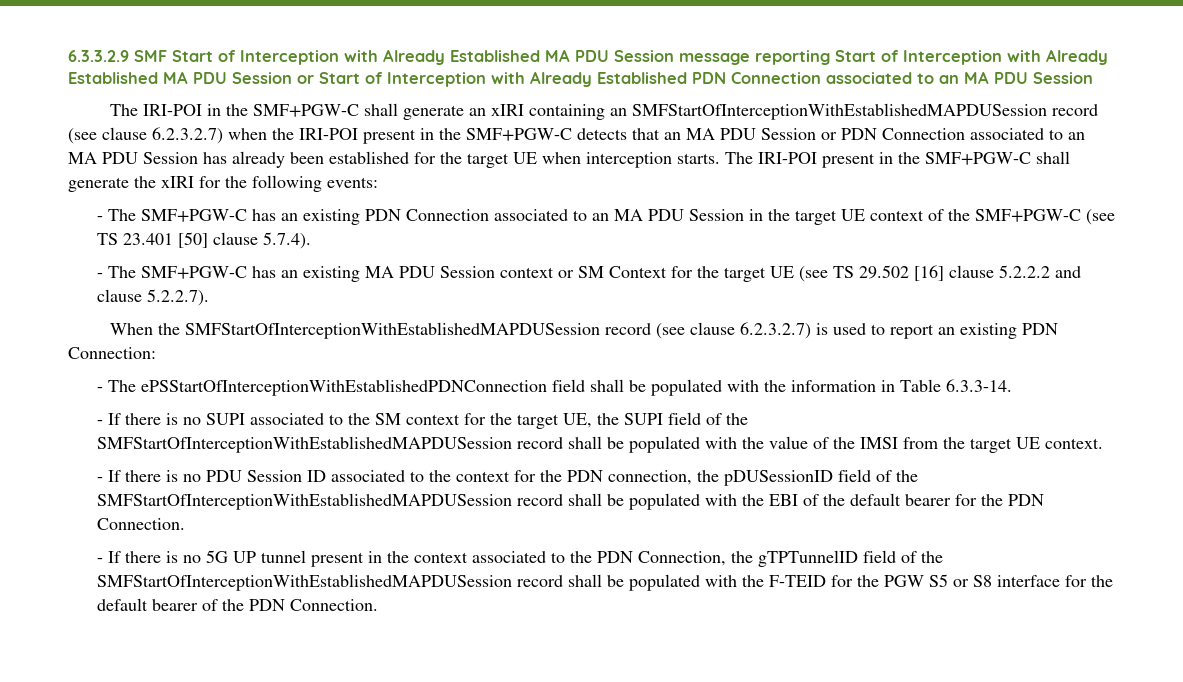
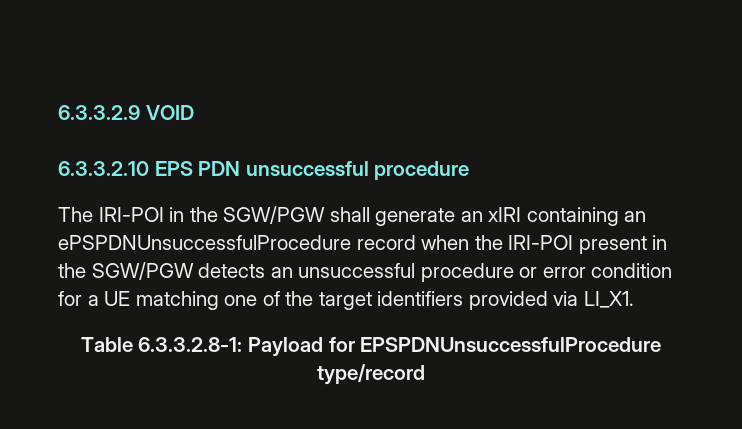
- 6.3.3.2.9 SMF Start of Interception with Already Established MA PDU Session message reporting Start of Interception with Already Established MA PDU Session or Start of Interception with Already Established PDN Connection associated to an MA PDU Session
+ 6.3.3.2.9 VOID
+ 6.3.3.2.10 EPS PDN unsuccessful procedure
- The IRI-POI in the SMF+PGW-C shall generate an xIRI containing an SMFStartOfInterceptionWithEstablishedMAPDUSession record (see clause 6.2.3.2.7) when the IRI-POI present in the SMF+PGW-C detects that an MA PDU Session or PDN Connection associated to an MA PDU Session has already been established for the target UE when interception starts. The IRI-POI present in the SMF+PGW-C shall generate the xIRI for the following events:
- - The SMF+PGW-C has an existing PDN Connection associated to an MA PDU Session in the target UE context of the SMF+PGW-C (see TS 23.401 [50] clause 5.7.4).
- - The SMF+PGW-C has an existing MA PDU Session context or SM Context for the target UE (see TS 29.502 [16] clause 5.2.2.2 and clause 5.2.2.7).
- When the SMFStartOfInterceptionWithEstablishedMAPDUSession record (see clause 6.2.3.2.7) is used to report an existing PDN Connection:
- - The ePSStartOfInterceptionWithEstablishedPDNConnection field shall be populated with the information in Table 6.3.3-14.
- - If there is no SUPI associated to the SM context for the target UE, the SUPI field of the SMFStartOfInterceptionWithEstablishedMAPDUSession record shall be populated with the value of the IMSI from the target UE context.
- - If there is no PDU Session ID associated to the context for the PDN connection, the pDUSessionID field of the SMFStartOfInterceptionWithEstablishedMAPDUSession record shall be populated with the EBI of the default bearer for the PDN Connection.
- - If there is no 5G UP tunnel present in the context associated to the PDN Connection, the gTPTunnelID field of the SMFStartOfInterceptionWithEstablishedMAPDUSession record shall be populated with the F-TEID for the PGW S5 or S8 interface for the default bearer of the PDN Connection.
+ The IRI-POI in the SGW/PGW shall generate an xIRI containing an ePSPDNUnsuccessfulProcedure record when the IRI-POI present in the SGW/PGW detects an unsuccessful procedure or error condition for a UE matching one of the target identifiers provided via LI_X1.
+ Table 6.3.3.2.8-1: Payload for EPSPDNUnsuccessfulProcedure type/record

